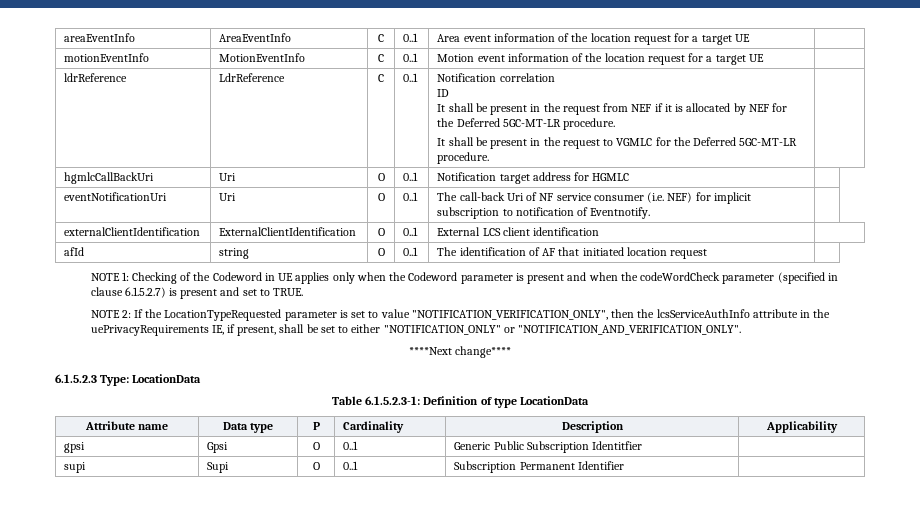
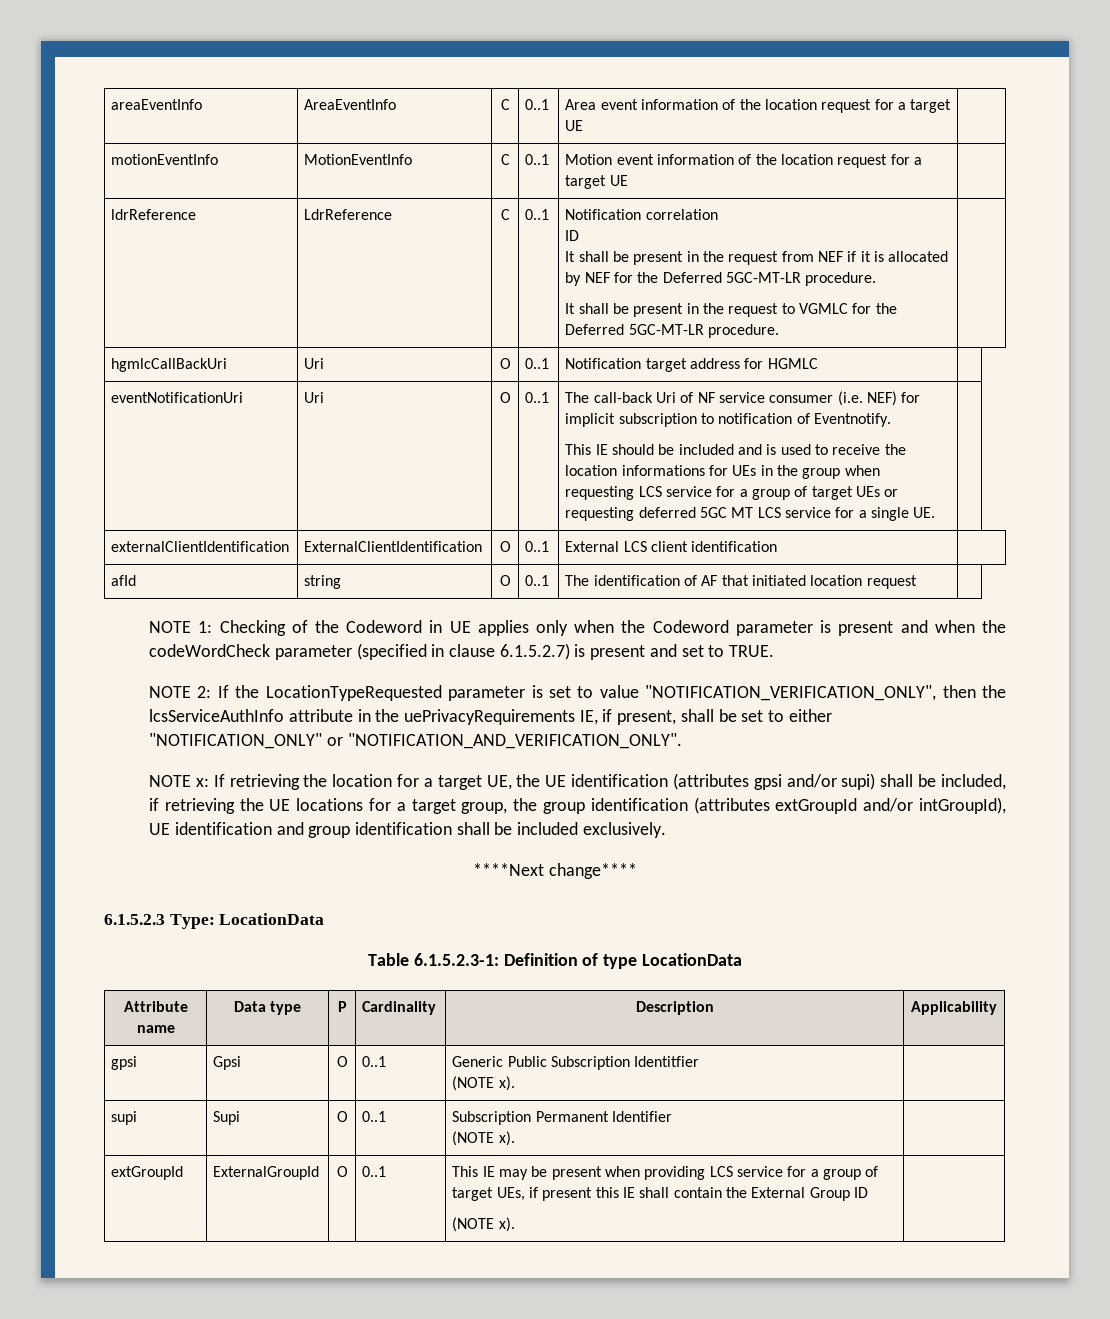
+ This IE should be included and is used to receive the location informations for UEs in the group when requesting LCS service for a group of target UEs or requesting deferred 5GC MT LCS service for a single UE.
+ NOTE x: If retrieving the location for a target UE, the UE identification (attributes gpsi and/or supi) shall be included, if retrieving the UE locations for a target group, the group identification (attributes extGroupId and/or intGroupId), UE identification and group identification shall be included exclusively.
- gpsi | Gpsi | O | 0..1 | Generic Public Subscription Identitfier |
+ gpsi | Gpsi | O | 0..1 | Generic Public Subscription Identitfier
+ (NOTE x). |
- supi | Supi | O | 0..1 | Subscription Permanent Identifier |
+ supi | Supi | O | 0..1 | Subscription Permanent Identifier
+ (NOTE x). |
+ extGroupId | ExternalGroupId | O | 0..1 | This IE may be present when providing LCS service for a group of target UEs, if present this IE shall contain the External Group ID
+ (NOTE x). |

